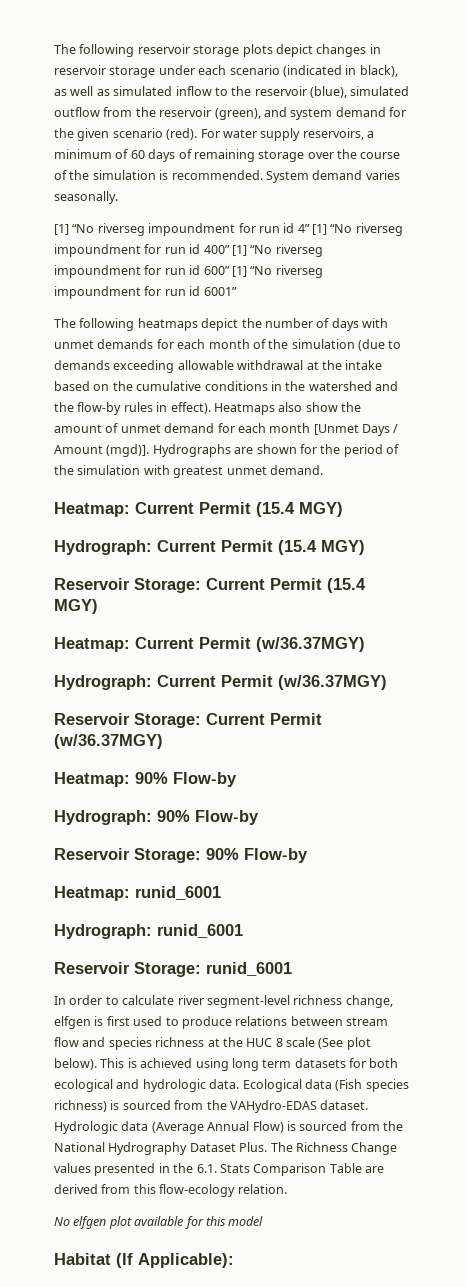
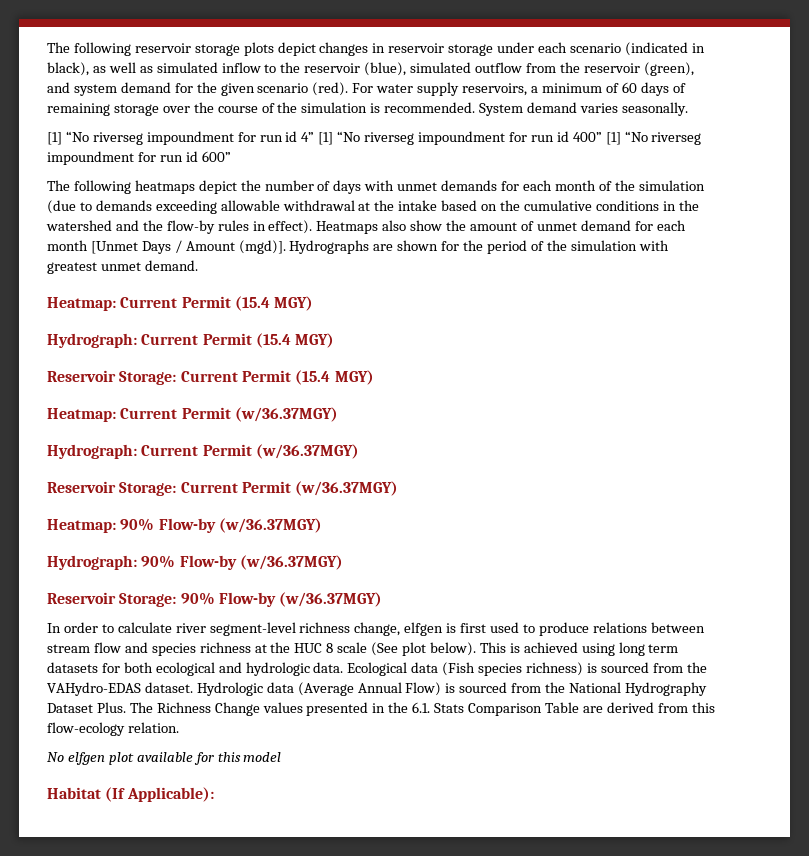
- [1] “No riverseg impoundment for run id 4” [1] “No riverseg impoundment for run id 400” [1] “No riverseg impoundment for run id 600” [1] “No riverseg impoundment for run id 6001”
+ [1] “No riverseg impoundment for run id 4” [1] “No riverseg impoundment for run id 400” [1] “No riverseg impoundment for run id 600”
- Heatmap: 90% Flow-by
+ Heatmap: 90% Flow-by (w/36.37MGY)
- Hydrograph: 90% Flow-by
+ Hydrograph: 90% Flow-by (w/36.37MGY)
- Reservoir Storage: 90% Flow-by
- Heatmap: runid_6001
- Hydrograph: runid_6001
- Reservoir Storage: runid_6001
+ Reservoir Storage: 90% Flow-by (w/36.37MGY)

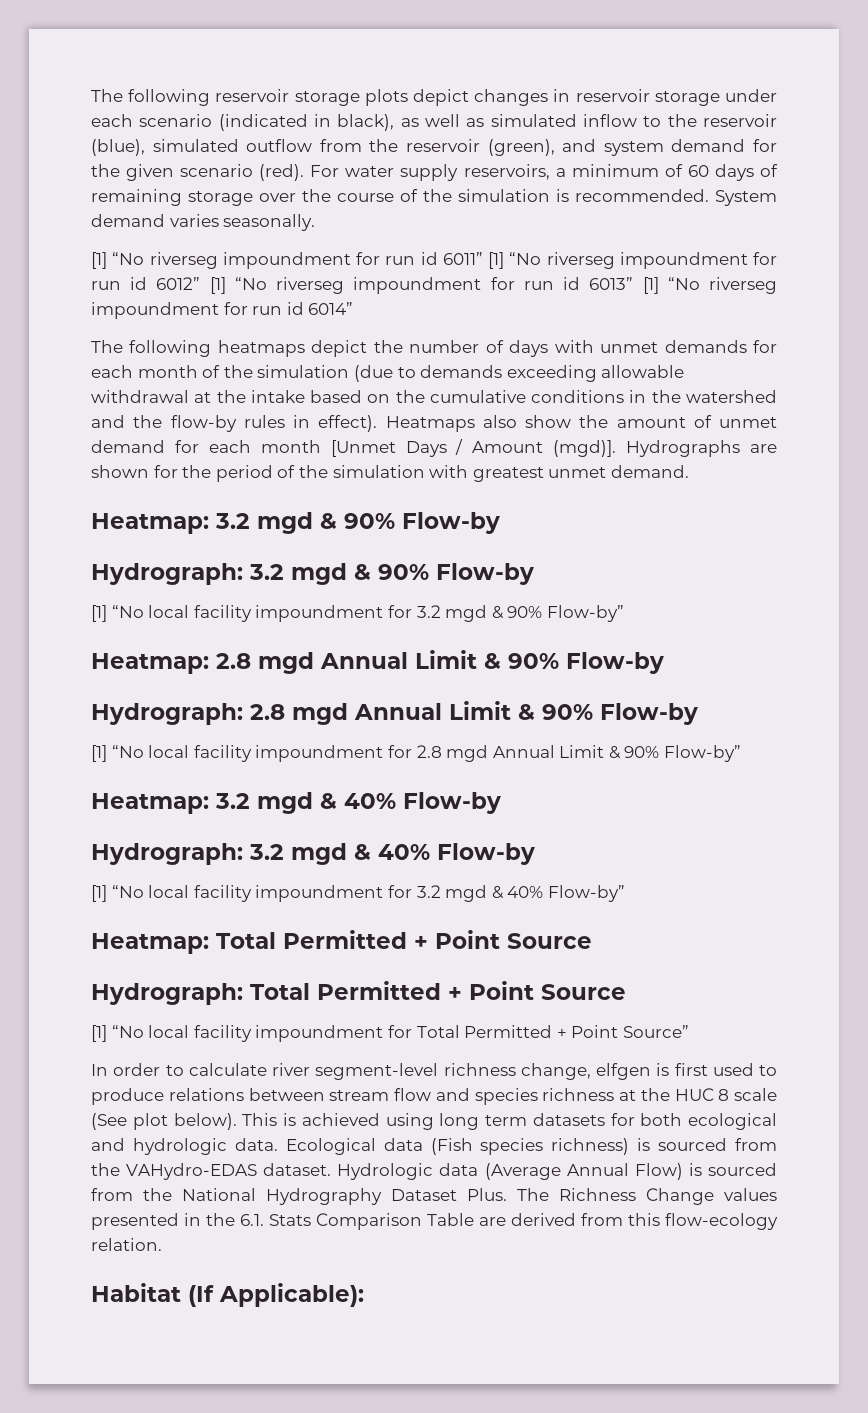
- [1] “No riverseg impoundment for run id 4” [1] “No riverseg impoundment for run id 400” [1] “No riverseg impoundment for run id 600”
+ [1] “No riverseg impoundment for run id 6011” [1] “No riverseg impoundment for run id 6012” [1] “No riverseg impoundment for run id 6013” [1] “No riverseg impoundment for run id 6014”
- Heatmap: Current Permit (15.4 MGY)
- Hydrograph: Current Permit (15.4 MGY)
- Reservoir Storage: Current Permit (15.4 MGY)
- Heatmap: Current Permit (w/36.37MGY)
- Hydrograph: Current Permit (w/36.37MGY)
- Reservoir Storage: Current Permit (w/36.37MGY)
- Heatmap: 90% Flow-by (w/36.37MGY)
- Hydrograph: 90% Flow-by (w/36.37MGY)
- Reservoir Storage: 90% Flow-by (w/36.37MGY)
+ Heatmap: 3.2 mgd & 90% Flow-by
+ Hydrograph: 3.2 mgd & 90% Flow-by
+ [1] “No local facility impoundment for 3.2 mgd & 90% Flow-by”
+ Heatmap: 2.8 mgd Annual Limit & 90% Flow-by
+ Hydrograph: 2.8 mgd Annual Limit & 90% Flow-by
+ [1] “No local facility impoundment for 2.8 mgd Annual Limit & 90% Flow-by”
+ Heatmap: 3.2 mgd & 40% Flow-by
+ Hydrograph: 3.2 mgd & 40% Flow-by
+ [1] “No local facility impoundment for 3.2 mgd & 40% Flow-by”
+ Heatmap: Total Permitted + Point Source
+ Hydrograph: Total Permitted + Point Source
+ [1] “No local facility impoundment for Total Permitted + Point Source”
- No elfgen plot available for this model

